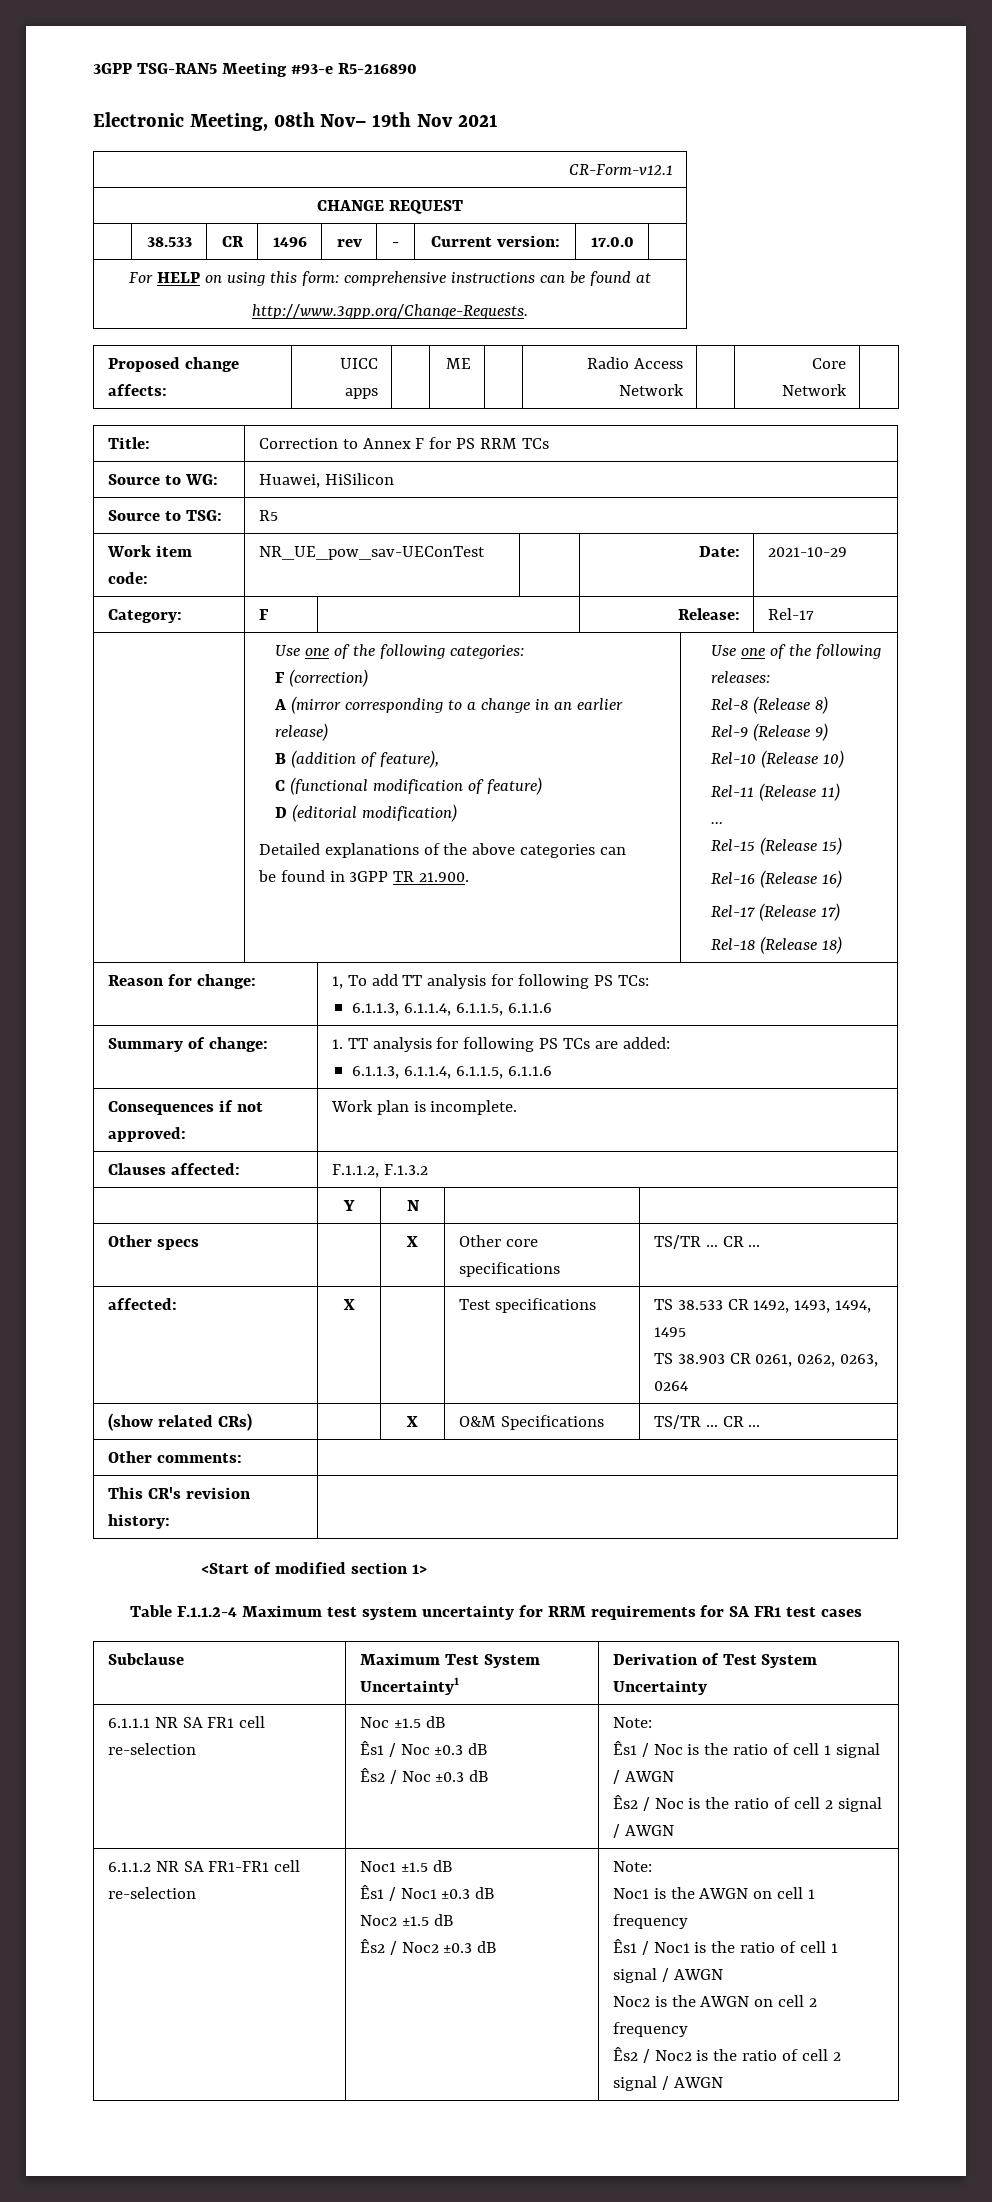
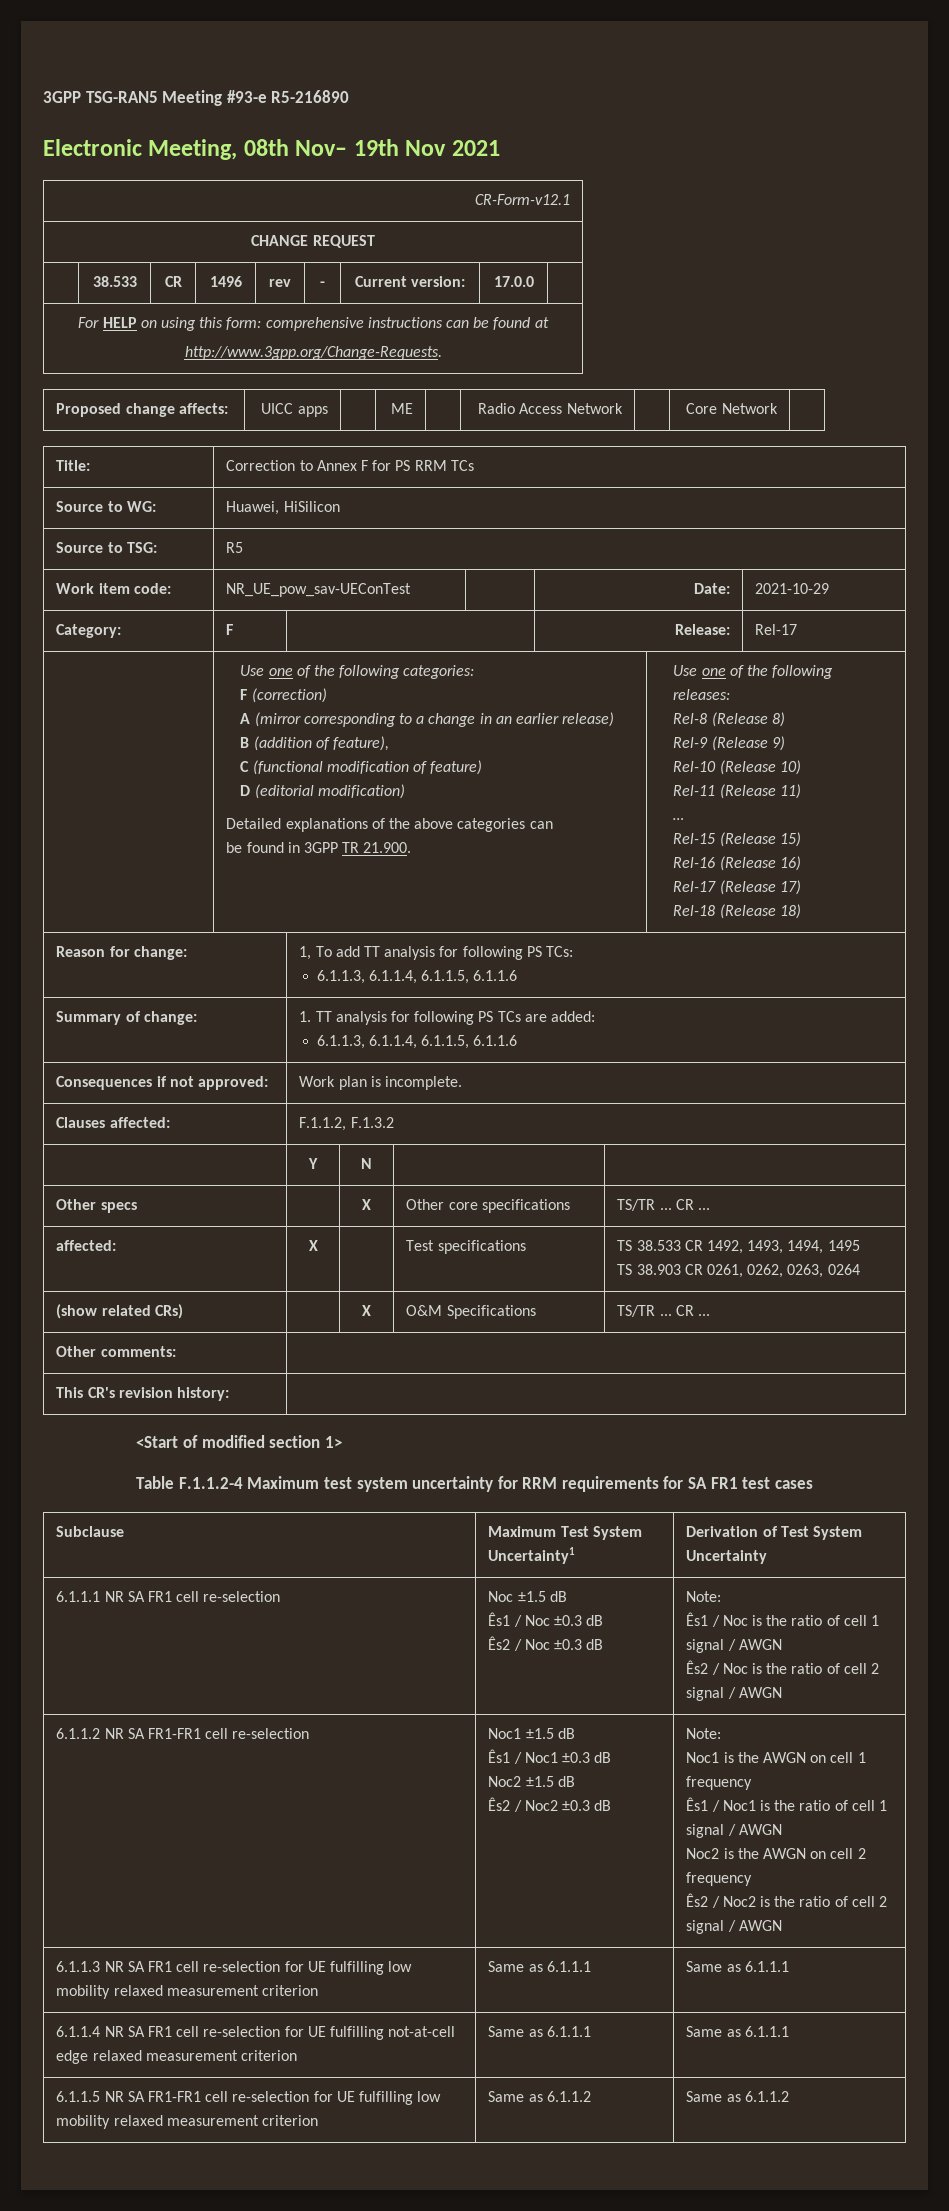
+ 6.1.1.3 NR SA FR1 cell re-selection for UE fulfilling low mobility relaxed measurement criterion | Same as 6.1.1.1 | Same as 6.1.1.1
+ 6.1.1.4 NR SA FR1 cell re-selection for UE fulfilling not-at-cell edge relaxed measurement criterion | Same as 6.1.1.1 | Same as 6.1.1.1
+ 6.1.1.5 NR SA FR1-FR1 cell re-selection for UE fulfilling low mobility relaxed measurement criterion | Same as 6.1.1.2 | Same as 6.1.1.2

